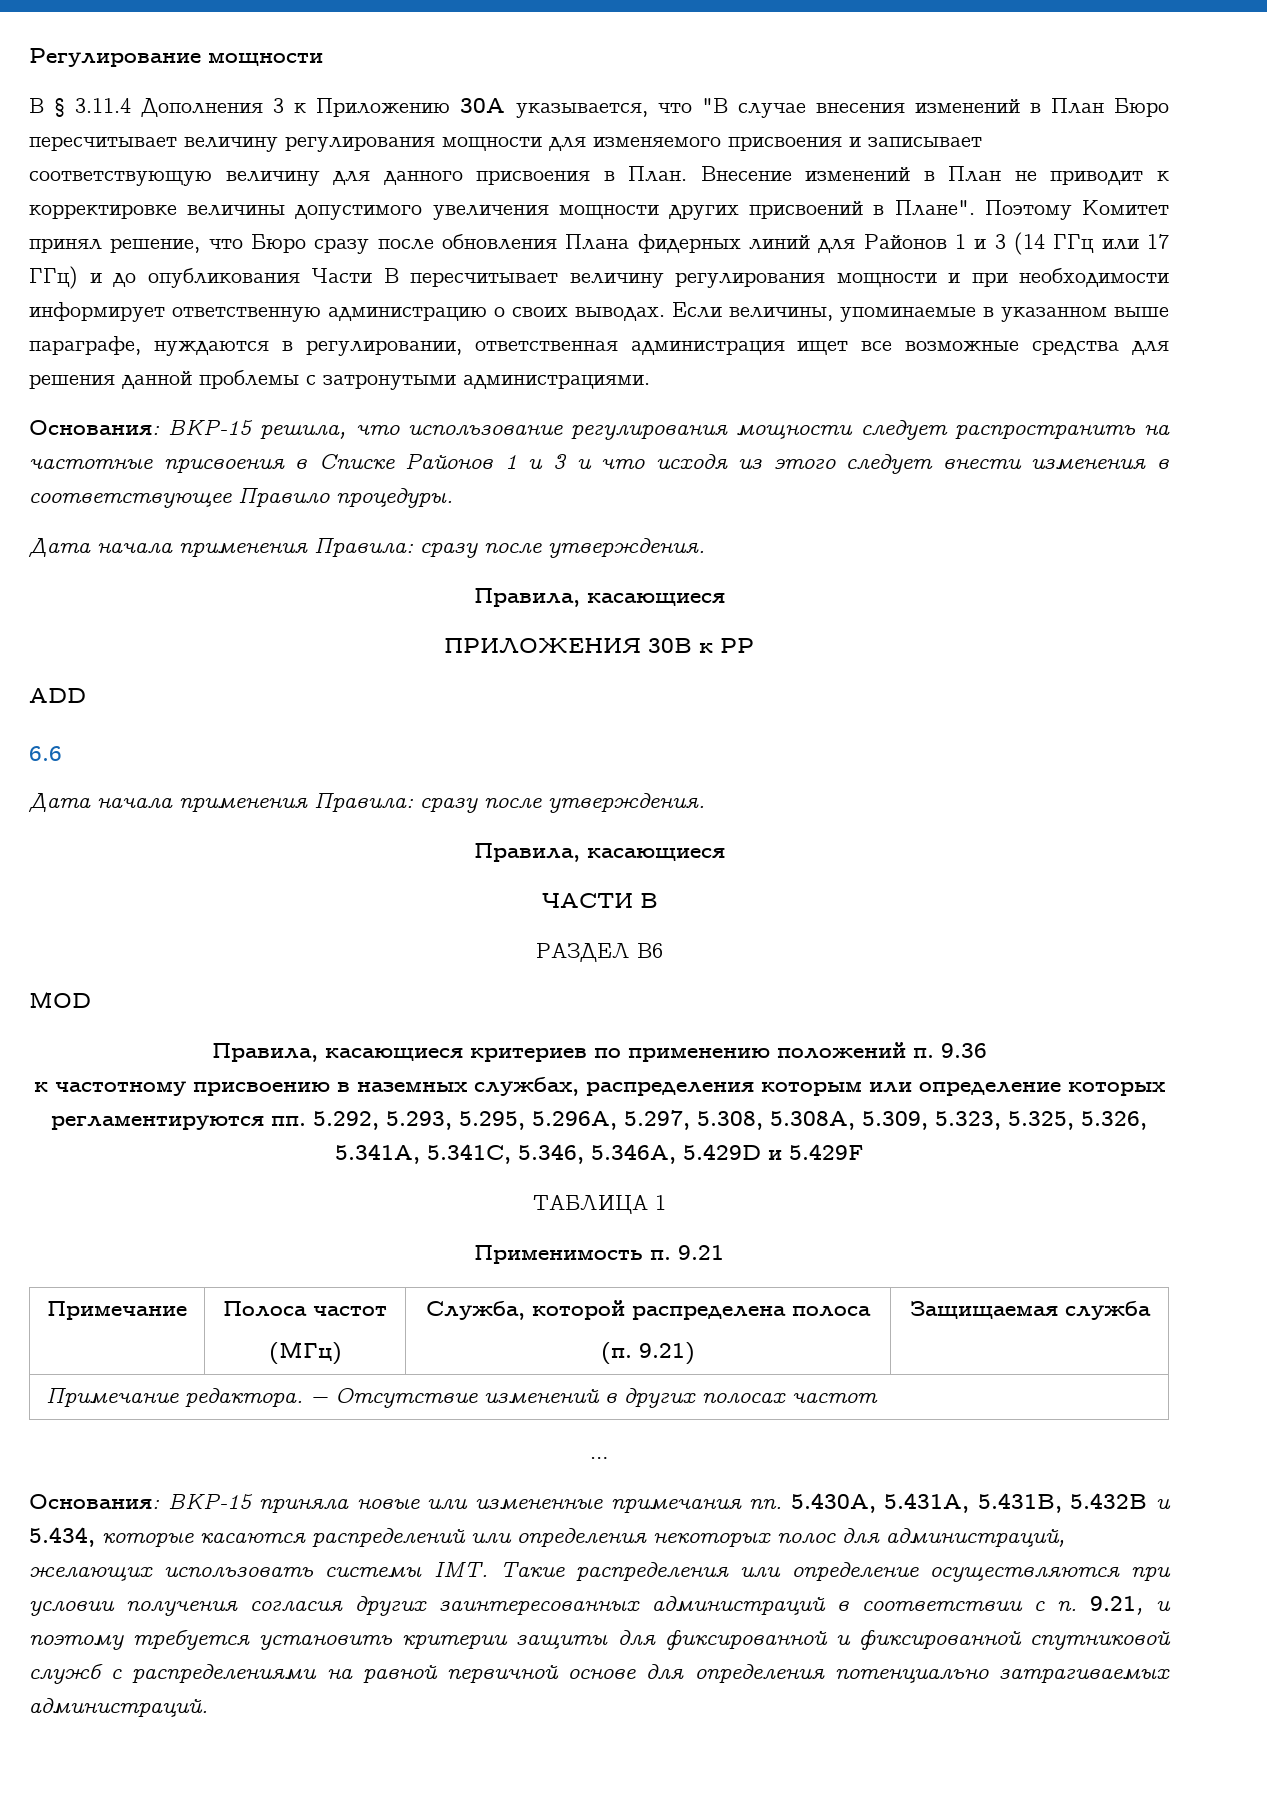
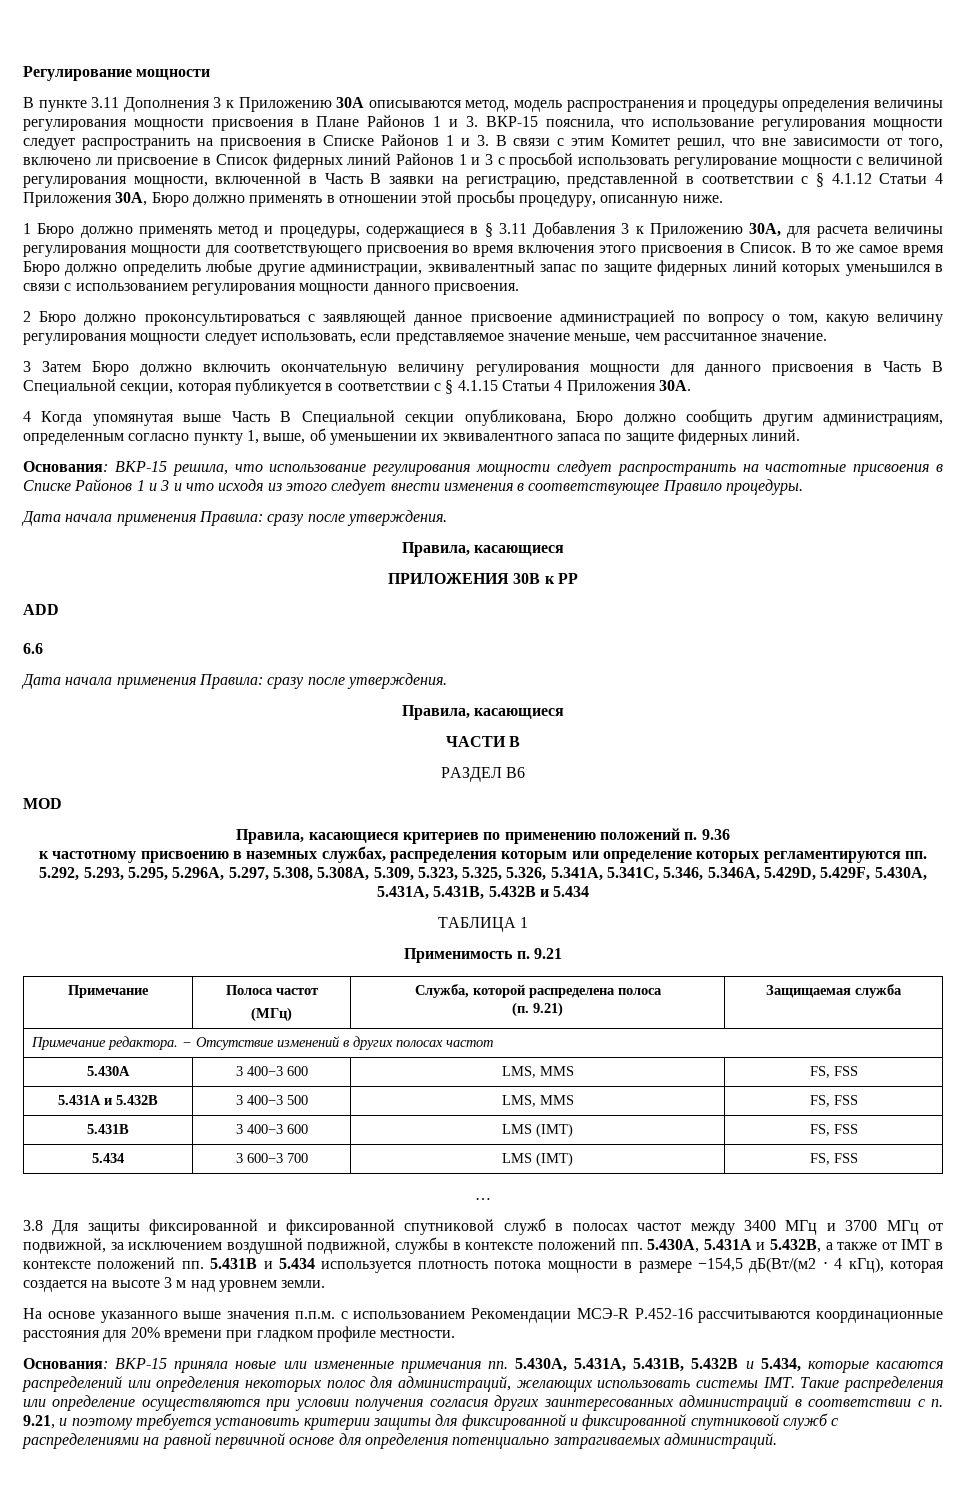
- В § 3.11.4 Дополнения 3 к Приложению 30A указывается, что "В случае внесения изменений в План Бюро пересчитывает величину регулирования мощности для изменяемого присвоения и записывает соответствующую величину для данного присвоения в План. Внесение изменений в План не приводит к корректировке величины допустимого увеличения мощности других присвоений в Плане". Поэтому Комитет принял решение, что Бюро сразу после обновления Плана фидерных линий для Районов 1 и 3 (14 ГГц или 17 ГГц) и до опубликования Части B пересчитывает величину регулирования мощности и при необходимости информирует ответственную администрацию о своих выводах. Если величины, упоминаемые в указанном выше параграфе, нуждаются в регулировании, ответственная администрация ищет все возможные средства для решения данной проблемы с затронутыми администрациями.
+ В пункте 3.11 Дополнения 3 к Приложению 30A описываются метод, модель распространения и процедуры определения величины регулирования мощности присвоения в Плане Районов 1 и 3. ВКР-15 пояснила, что использование регулирования мощности следует распространить на присвоения в Списке Районов 1 и 3. В связи с этим Комитет решил, что вне зависимости от того, включено ли присвоение в Список фидерных линий Районов 1 и 3 с просьбой использовать регулирование мощности с величиной регулирования мощности, включенной в Часть B заявки на регистрацию, представленной в соответствии с § 4.1.12 Статьи 4 Приложения 30A, Бюро должно применять в отношении этой просьбы процедуру, описанную ниже.
+ 1 Бюро должно применять метод и процедуры, содержащиеся в § 3.11 Добавления 3 к Приложению 30A, для расчета величины регулирования мощности для соответствующего присвоения во время включения этого присвоения в Список. В то же самое время Бюро должно определить любые другие администрации, эквивалентный запас по защите фидерных линий которых уменьшился в связи с использованием регулирования мощности данного присвоения.
+ 2 Бюро должно проконсультироваться с заявляющей данное присвоение администрацией по вопросу о том, какую величину регулирования мощности следует использовать, если представляемое значение меньше, чем рассчитанное значение.
+ 3 Затем Бюро должно включить окончательную величину регулирования мощности для данного присвоения в Часть В Специальной секции, которая публикуется в соответствии с § 4.1.15 Статьи 4 Приложения 30A.
+ 4 Когда упомянутая выше Часть В Специальной секции опубликована, Бюро должно сообщить другим администрациям, определенным согласно пункту 1, выше, об уменьшении их эквивалентного запаса по защите фидерных линий.
- к частотному присвоению в наземных службах, распределения которым или определение которых регламентируются пп. 5.292, 5.293, 5.295, 5.296A, 5.297, 5.308, 5.308A, 5.309, 5.323, 5.325, 5.326, 5.341A, 5.341C, 5.346, 5.346A, 5.429D и 5.429F
+ к частотному присвоению в наземных службах, распределения которым или определение которых регламентируются пп. 5.292, 5.293, 5.295, 5.296A, 5.297, 5.308, 5.308A, 5.309, 5.323, 5.325, 5.326, 5.341A, 5.341C, 5.346, 5.346A, 5.429D, 5.429F, 5.430A, 5.431A, 5.431B, 5.432B и 5.434
+ 5.430A | 3 400−3 600 | LMS, MMS | FS, FSS
+ 5.431A и 5.432B | 3 400−3 500 | LMS, MMS | FS, FSS
+ 5.431B | 3 400−3 600 | LMS (IMT) | FS, FSS
+ 5.434 | 3 600−3 700 | LMS (IMT) | FS, FSS
  …
+ 3.8 Для защиты фиксированной и фиксированной спутниковой служб в полосах частот между 3400 МГц и 3700 МГц от подвижной, за исключением воздушной подвижной, службы в контексте положений пп. 5.430A, 5.431A и 5.432B, а также от IMT в контексте положений пп. 5.431B и 5.434 используется плотность потока мощности в размере −154,5 дБ(Вт/(м2 ⋅ 4 кГц), которая создается на высоте 3 м над уровнем земли.
+ На основе указанного выше значения п.п.м. с использованием Рекомендации МСЭ-R P.452-16 рассчитываются координационные расстояния для 20% времени при гладком профиле местности.

